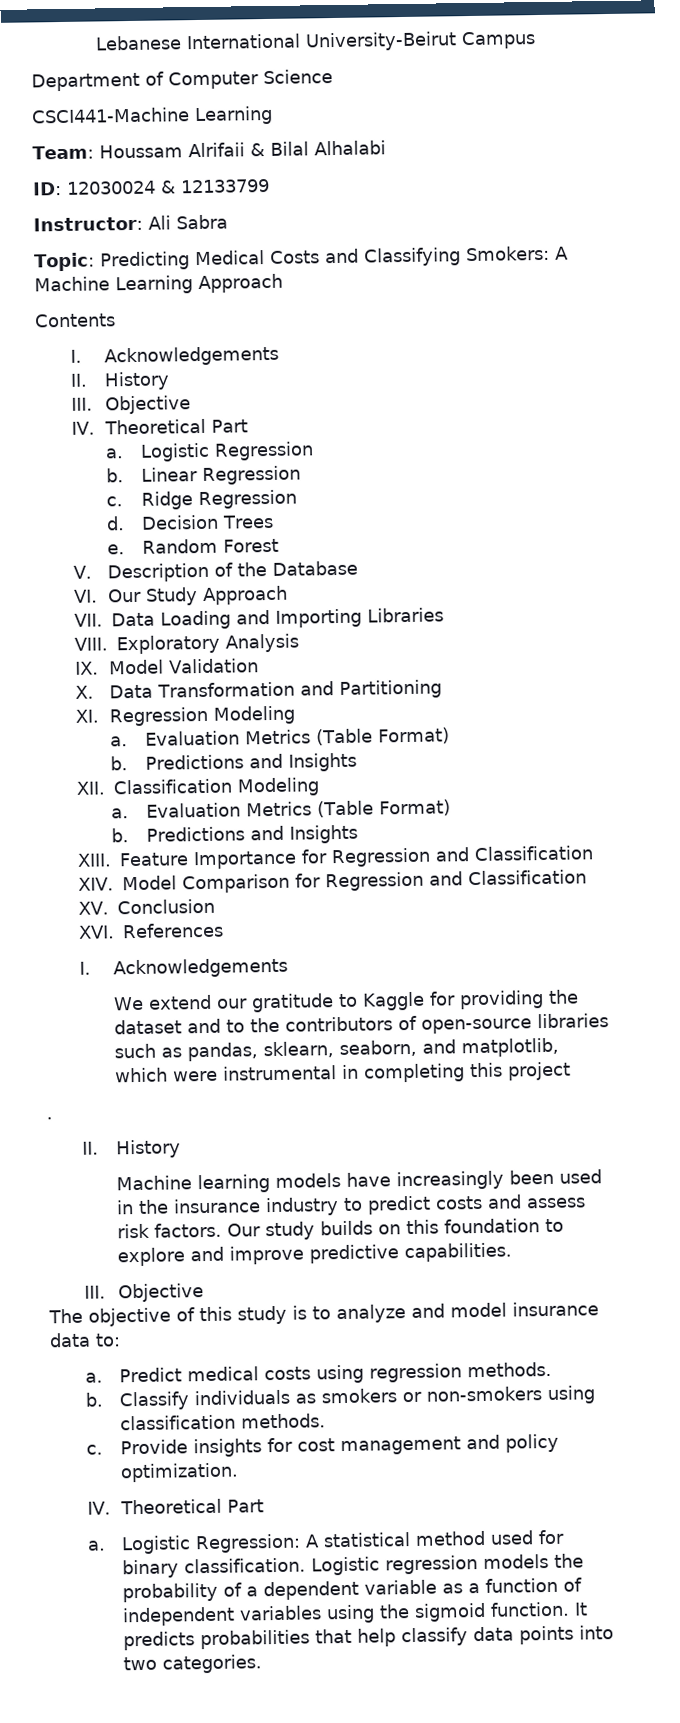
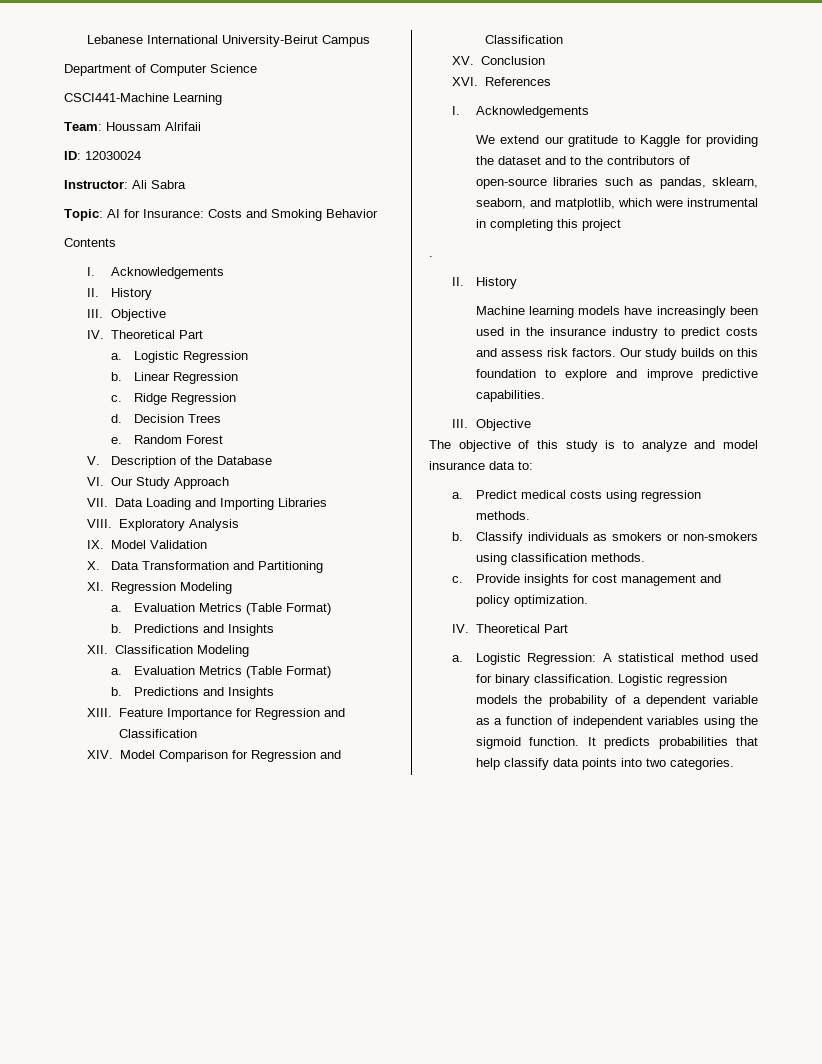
- Team: Houssam Alrifaii & Bilal Alhalabi
+ Team: Houssam Alrifaii
- ID: 12030024 & 12133799
+ ID: 12030024
- Topic: Predicting Medical Costs and Classifying Smokers: A Machine Learning Approach
+ Topic: AI for Insurance: Costs and Smoking Behavior

